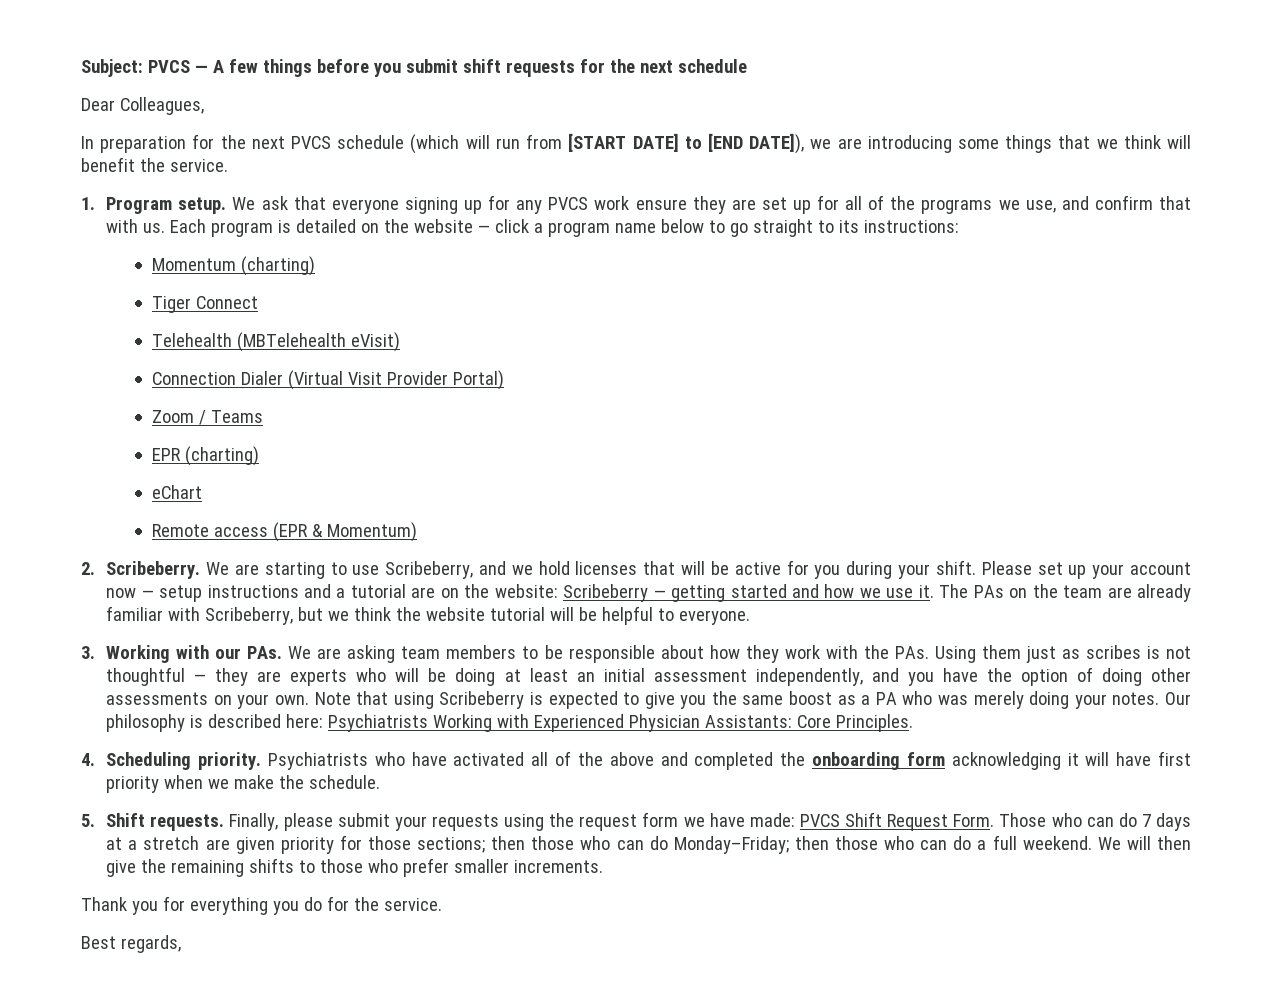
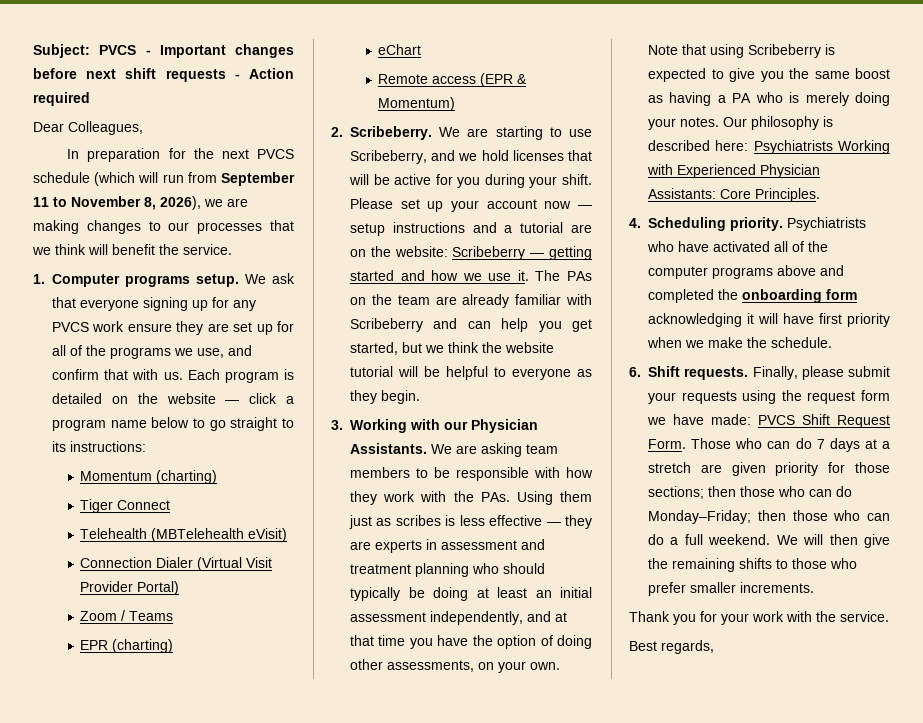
- Subject: PVCS — A few things before you submit shift requests for the next schedule
+ Subject: PVCS - Important changes before next shift requests - Action required
- In preparation for the next PVCS schedule (which will run from [START DATE] to [END DATE]), we are introducing some things that we think will benefit the service.
+ In preparation for the next PVCS schedule (which will run from September 11 to November 8, 2026), we are making changes to our processes that we think will benefit the service.
- 1. Program setup.
+ 1. Computer programs setup.
- The PAs on the team are already familiar with Scribeberry, but we think the website tutorial will be helpful to everyone.
+ The PAs on the team are already familiar with Scribeberry and can help you get started, but we think the website tutorial will be helpful to everyone as they begin.
- 3. Working with our PAs. We are asking team members to be responsible about how they work with the PAs. Using them just as scribes is not thoughtful — they are experts who will be doing at least an initial assessment independently, and you have the option of doing other assessments on your own.
+ 3. Working with our Physician Assistants. We are asking team members to be responsible with how they work with the PAs. Using them just as scribes is less effective — they are experts in assessment and treatment planning who should typically be doing at least an initial assessment independently, and at that time you have the option of doing other assessments, on your own.
- Note that using Scribeberry is expected to give you the same boost as a PA who was merely doing your notes.
+ Note that using Scribeberry is expected to give you the same boost as having a PA who is merely doing your notes.
- Psychiatrists who have activated all of the above and completed the onboarding form acknowledging it will have first priority when we make the schedule.
+ Psychiatrists who have activated all of the computer programs above and completed the onboarding form acknowledging it will have first priority when we make the schedule.
- 5. Shift requests.
+ 6. Shift requests.
- Thank you for everything you do for the service.
+ Thank you for your work with the service.

